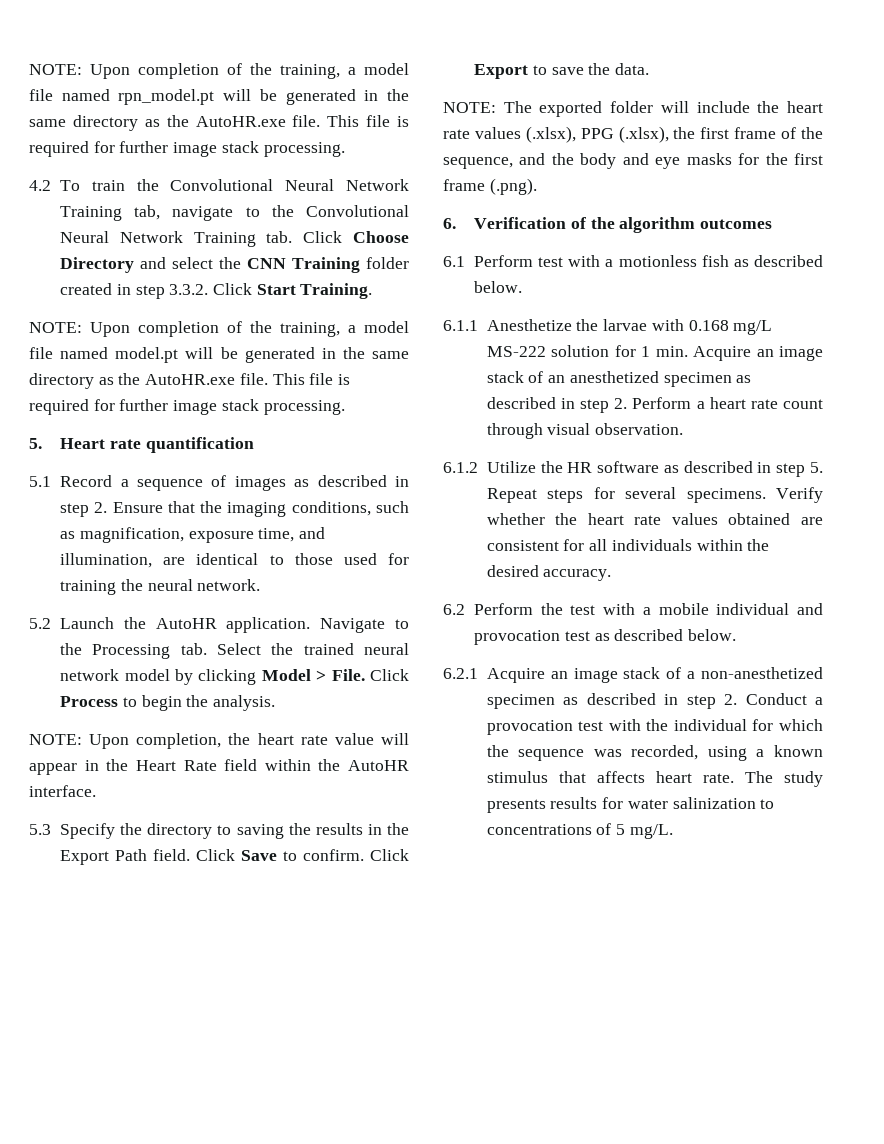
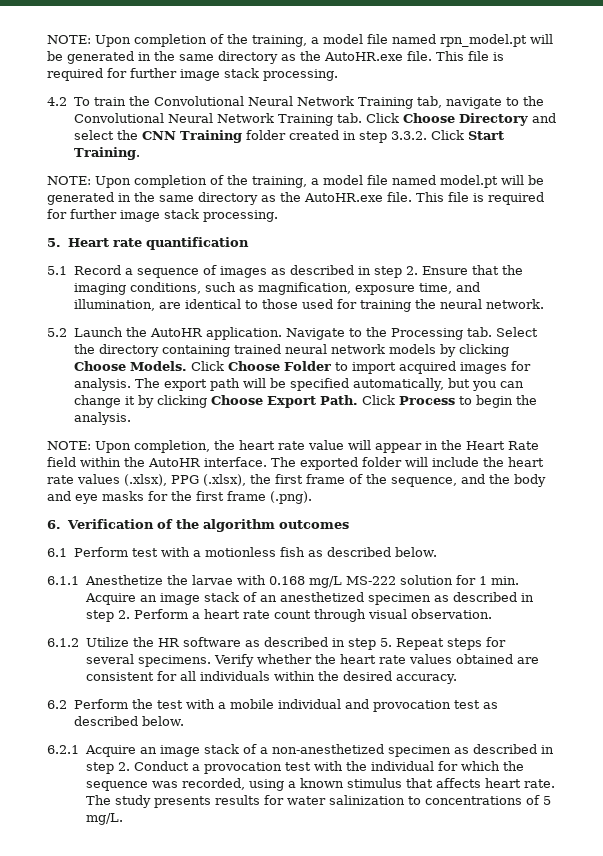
- Navigate to the Processing tab. Select the trained neural network model by clicking Model > File.
+ Navigate to the Processing tab. Select the directory containing trained neural network models by clicking Choose Models. Click Choose Folder to import acquired images for analysis. The export path will be specified automatically, but you can change it by clicking Choose Export Path.
- NOTE: Upon completion, the heart rate value will appear in the Heart Rate field within the AutoHR interface.
- 5.3 Specify the directory to saving the results in the Export Path field. Click Save to confirm. Click Export to save the data.
- NOTE: The exported folder will include the heart rate values (.xlsx), PPG (.xlsx), the first frame of the sequence, and the body and eye masks for the first frame (.png).
+ NOTE: Upon completion, the heart rate value will appear in the Heart Rate field within the AutoHR interface. The exported folder will include the heart rate values (.xlsx), PPG (.xlsx), the first frame of the sequence, and the body and eye masks for the first frame (.png).

